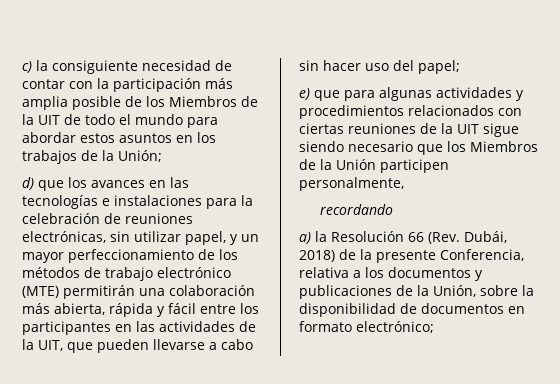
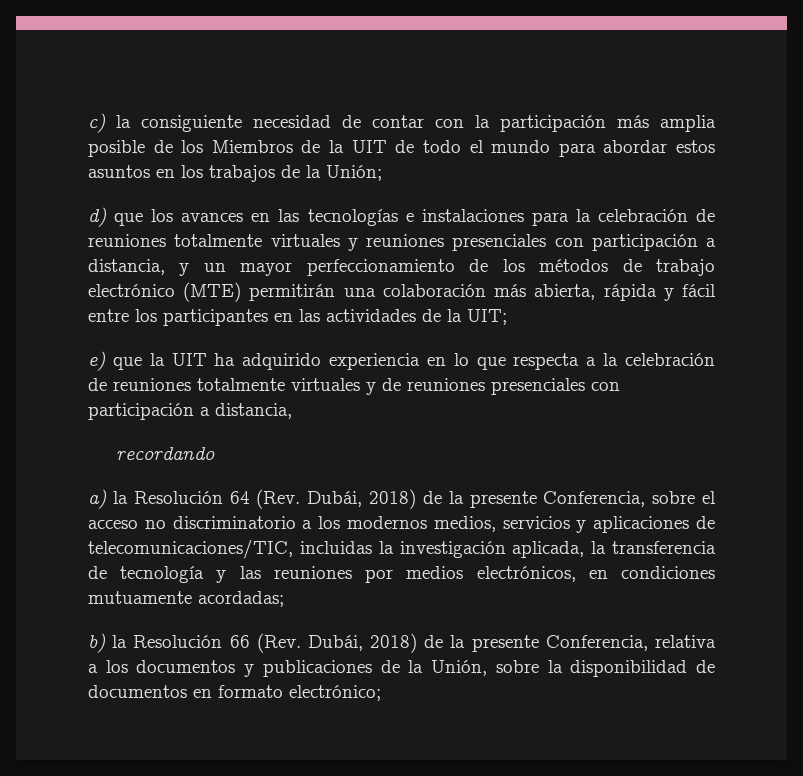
- d) que los avances en las tecnologías e instalaciones para la celebración de reuniones electrónicas, sin utilizar papel, y un mayor perfeccionamiento de los métodos de trabajo electrónico (MTE) permitirán una colaboración más abierta, rápida y fácil entre los participantes en las actividades de la UIT, que pueden llevarse a cabo sin hacer uso del papel;
- e) que para algunas actividades y procedimientos relacionados con ciertas reuniones de la UIT sigue siendo necesario que los Miembros de la Unión participen personalmente,
+ d) que los avances en las tecnologías e instalaciones para la celebración de reuniones totalmente virtuales y reuniones presenciales con participación a distancia, y un mayor perfeccionamiento de los métodos de trabajo electrónico (MTE) permitirán una colaboración más abierta, rápida y fácil entre los participantes en las actividades de la UIT;
+ e) que la UIT ha adquirido experiencia en lo que respecta a la celebración de reuniones totalmente virtuales y de reuniones presenciales con participación a distancia,
  recordando
- a) la Resolución 66 (Rev. Dubái, 2018) de la presente Conferencia, relativa a los documentos y publicaciones de la Unión, sobre la disponibilidad de documentos en formato electrónico;
+ a) la Resolución 64 (Rev. Dubái, 2018) de la presente Conferencia, sobre el acceso no discriminatorio a los modernos medios, servicios y aplicaciones de telecomunicaciones/TIC, incluidas la investigación aplicada, la transferencia de tecnología y las reuniones por medios electrónicos, en condiciones mutuamente acordadas;
+ b) la Resolución 66 (Rev. Dubái, 2018) de la presente Conferencia, relativa a los documentos y publicaciones de la Unión, sobre la disponibilidad de documentos en formato electrónico;

